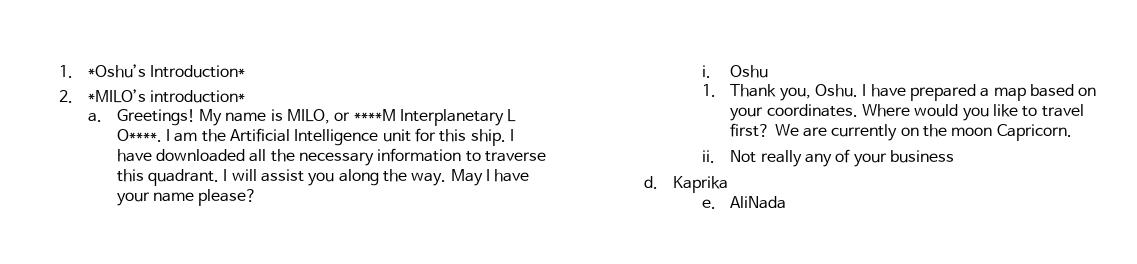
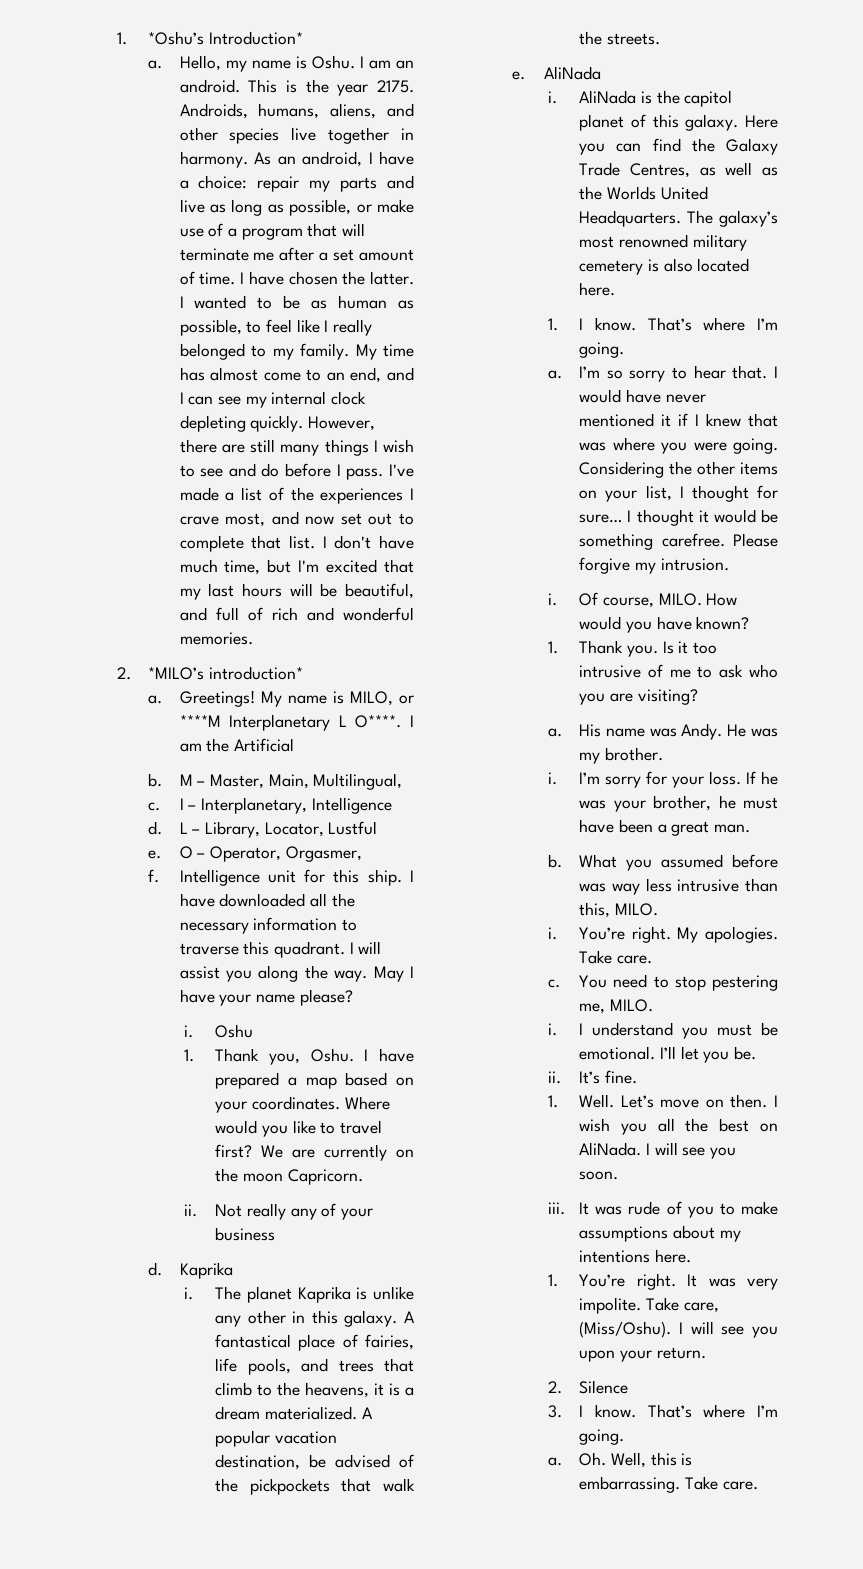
+ a. Hello, my name is Oshu. I am an android. This is the year 2175. Androids, humans, aliens, and other species live together in harmony. As an android, I have a choice: repair my parts and live as long as possible, or make use of a program that will terminate me after a set amount of time. I have chosen the latter. I wanted to be as human as possible, to feel like I really belonged to my family. My time has almost come to an end, and I can see my internal clock depleting quickly. However, there are still many things I wish to see and do before I pass. I've made a list of the experiences I crave most, and now set out to complete that list. I don't have much time, but I'm excited that my last hours will be beautiful, and full of rich and wonderful memories.
- I am the Artificial Intelligence unit for this ship.
+ I am the Artificial
+ b. M – Master, Main, Multilingual,
+ c. I – Interplanetary, Intelligence
+ d. L – Library, Locator, Lustful
+ e. O – Operator, Orgasmer,
+ f. Intelligence unit for this ship.
+ i. The planet Kaprika is unlike any other in this galaxy. A fantastical place of fairies, life pools, and trees that climb to the heavens, it is a dream materialized. A popular vacation destination, be advised of the pickpockets that walk the streets.
  e. AliNada
+ i. AliNada is the capitol planet of this galaxy. Here you can find the Galaxy Trade Centres, as well as the Worlds United Headquarters. The galaxy’s most renowned military cemetery is also located here.
+ 1. I know. That’s where I’m going.
+ a. I’m so sorry to hear that. I would have never mentioned it if I knew that was where you were going. Considering the other items on your list, I thought for sure… I thought it would be something carefree. Please forgive my intrusion.
+ i. Of course, MILO. How would you have known?
+ 1. Thank you. Is it too intrusive of me to ask who you are visiting?
+ a. His name was Andy. He was my brother.
+ i. I’m sorry for your loss. If he was your brother, he must have been a great man.
+ b. What you assumed before was way less intrusive than this, MILO.
+ i. You’re right. My apologies. Take care.
+ c. You need to stop pestering me, MILO.
+ i. I understand you must be emotional. I’ll let you be.
+ ii. It’s fine.
+ 1. Well. Let’s move on then. I wish you all the best on AliNada. I will see you soon.
+ iii. It was rude of you to make assumptions about my intentions here.
+ 1. You’re right. It was very impolite. Take care, (Miss/Oshu). I will see you upon your return.
+ 2. Silence
+ 3. I know. That’s where I’m going.
+ a. Oh. Well, this is embarrassing. Take care.

